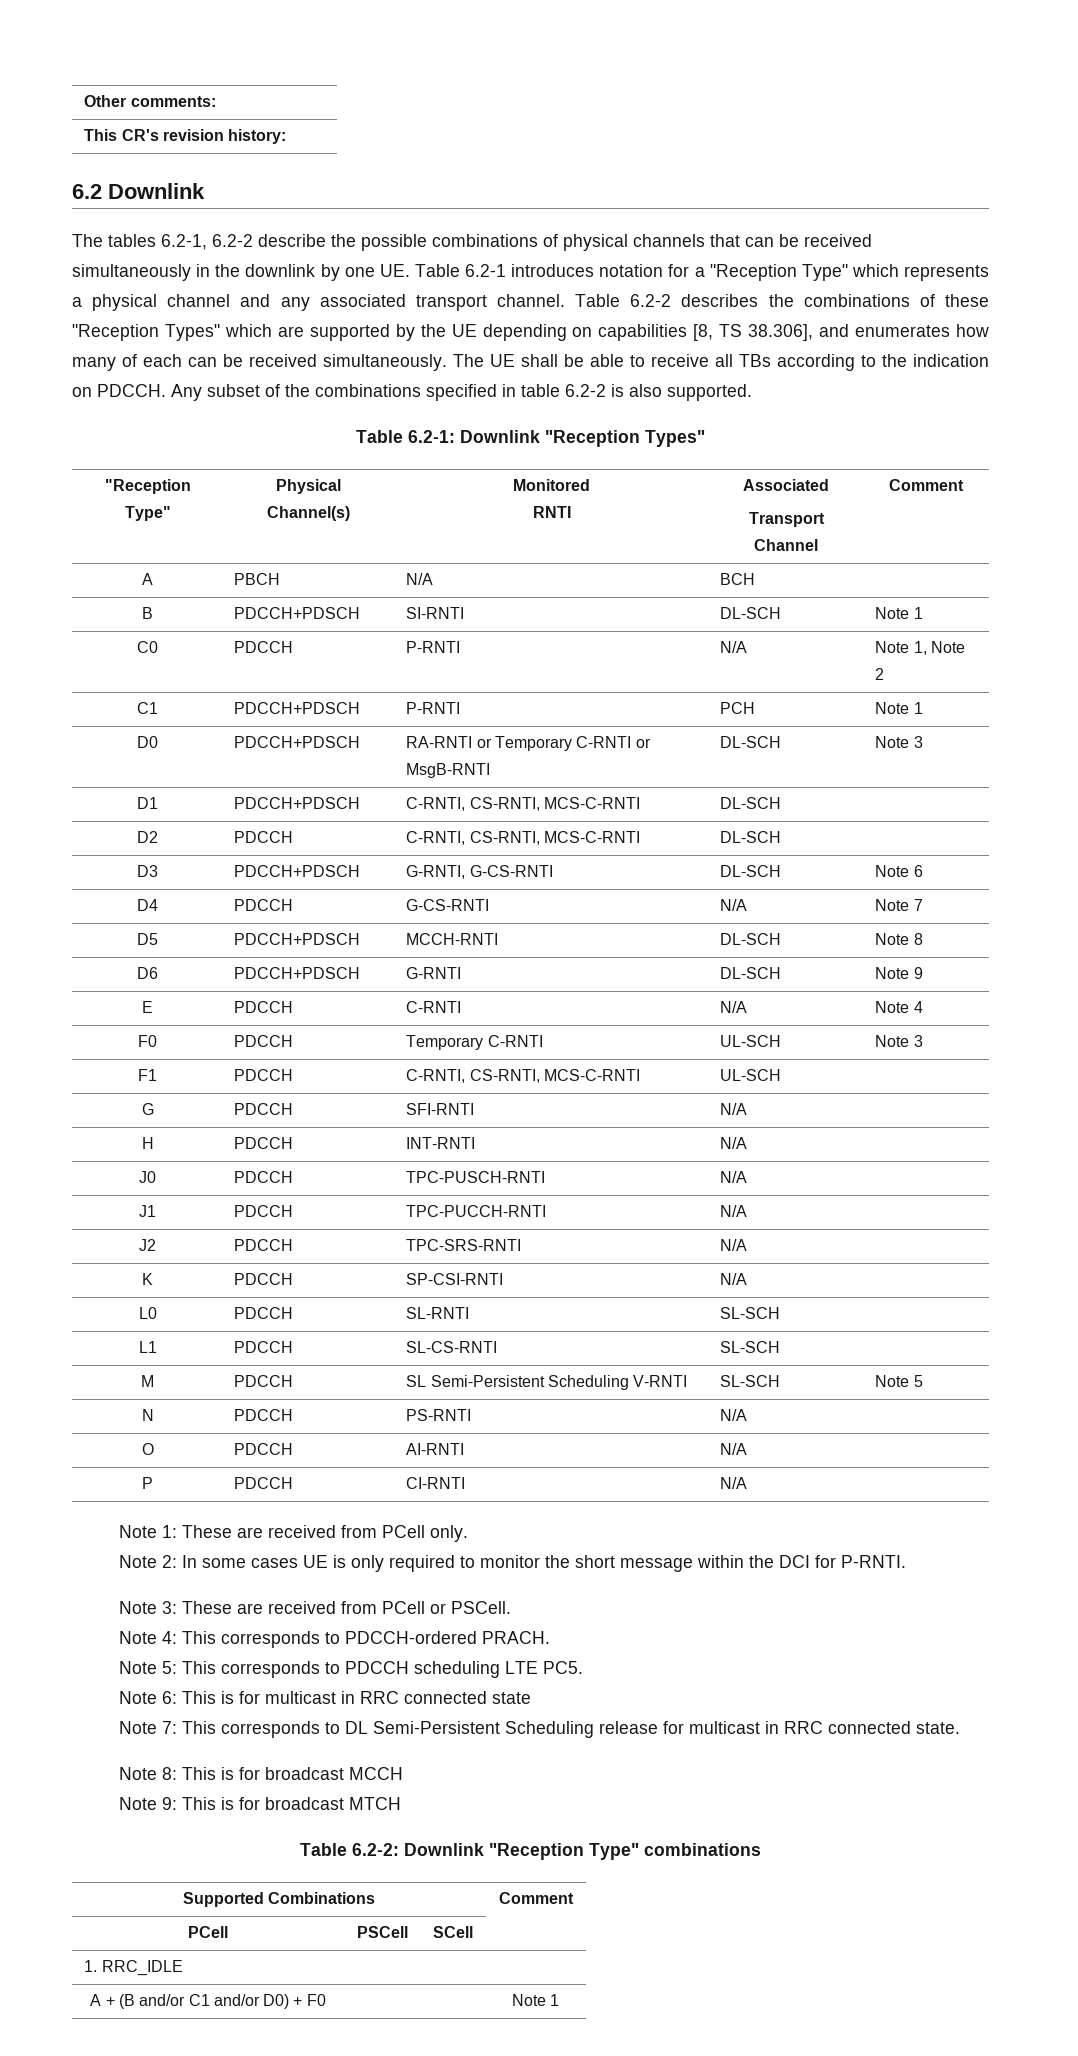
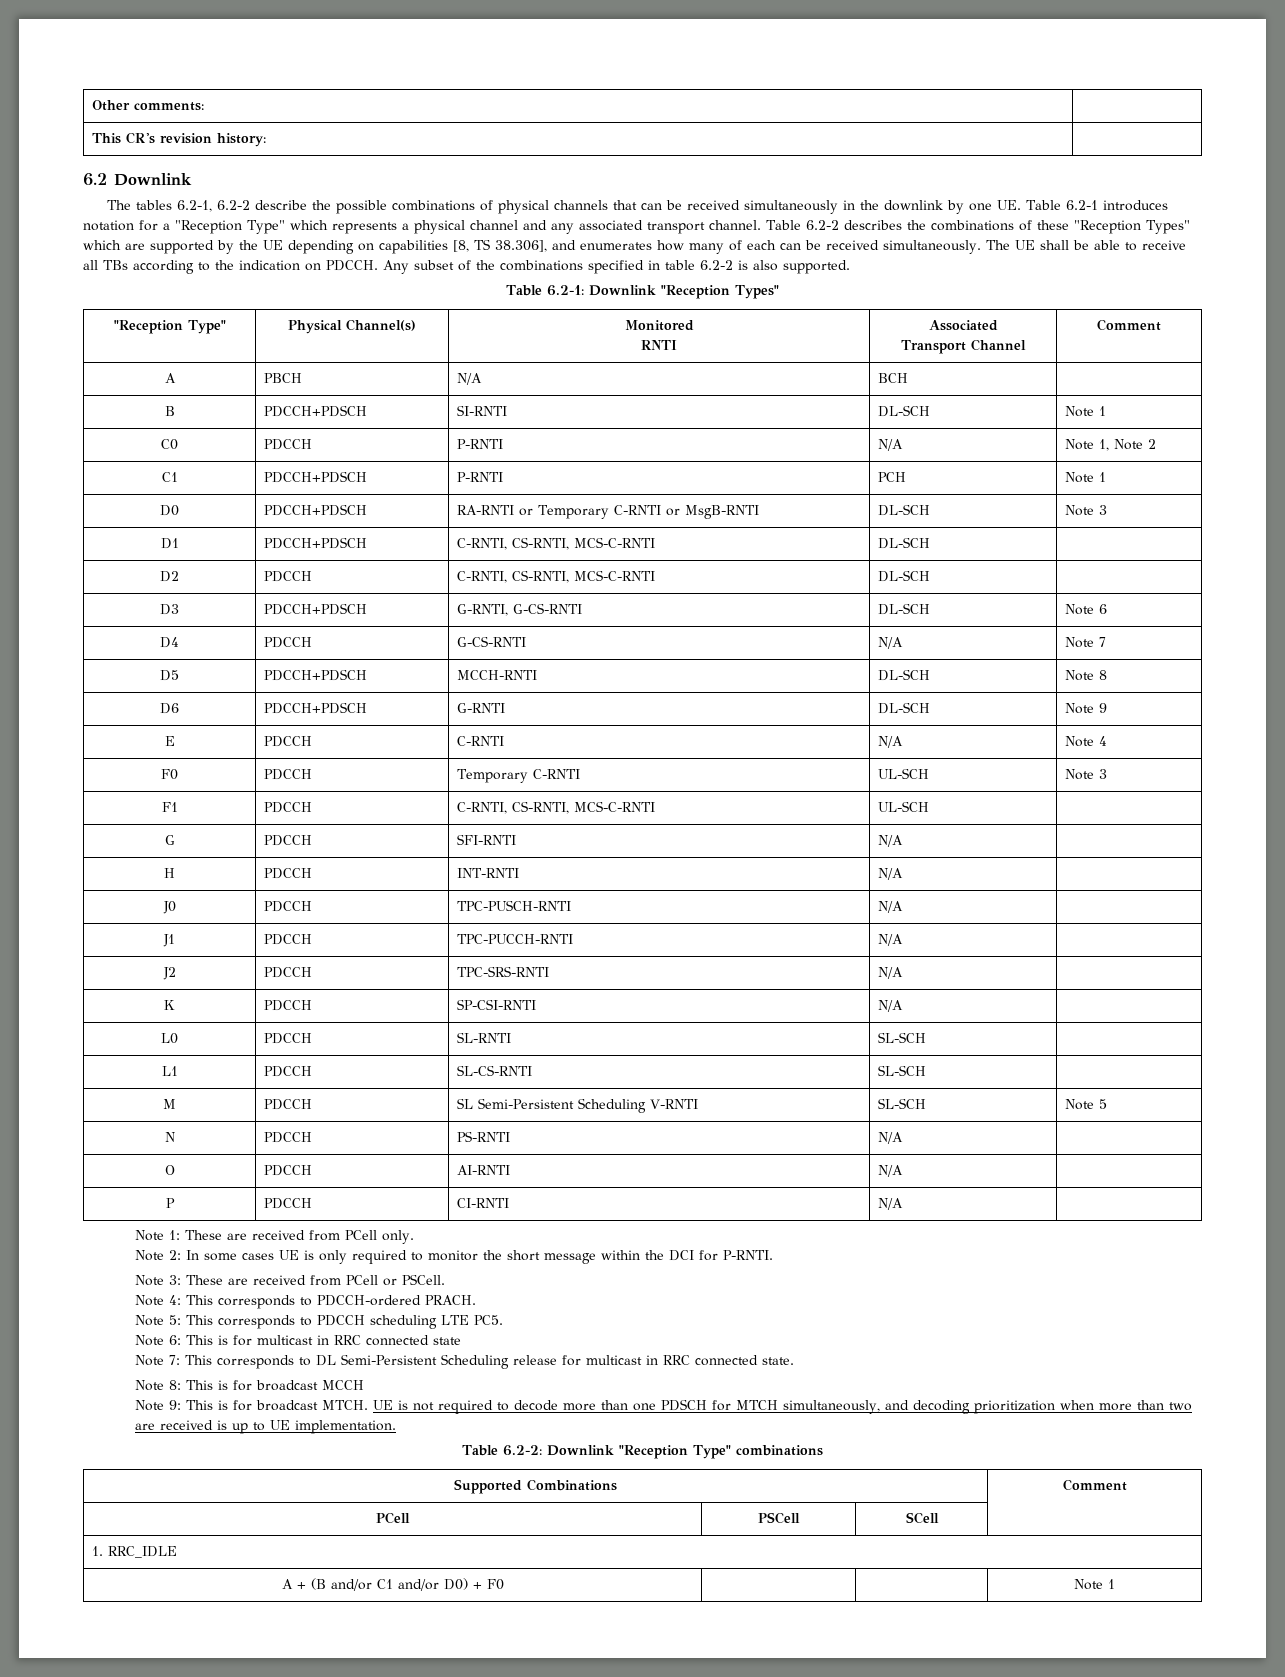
- Note 9: This is for broadcast MTCH
+ Note 9: This is for broadcast MTCH. UE is not required to decode more than one PDSCH for MTCH simultaneously, and decoding prioritization when more than two are received is up to UE implementation.

